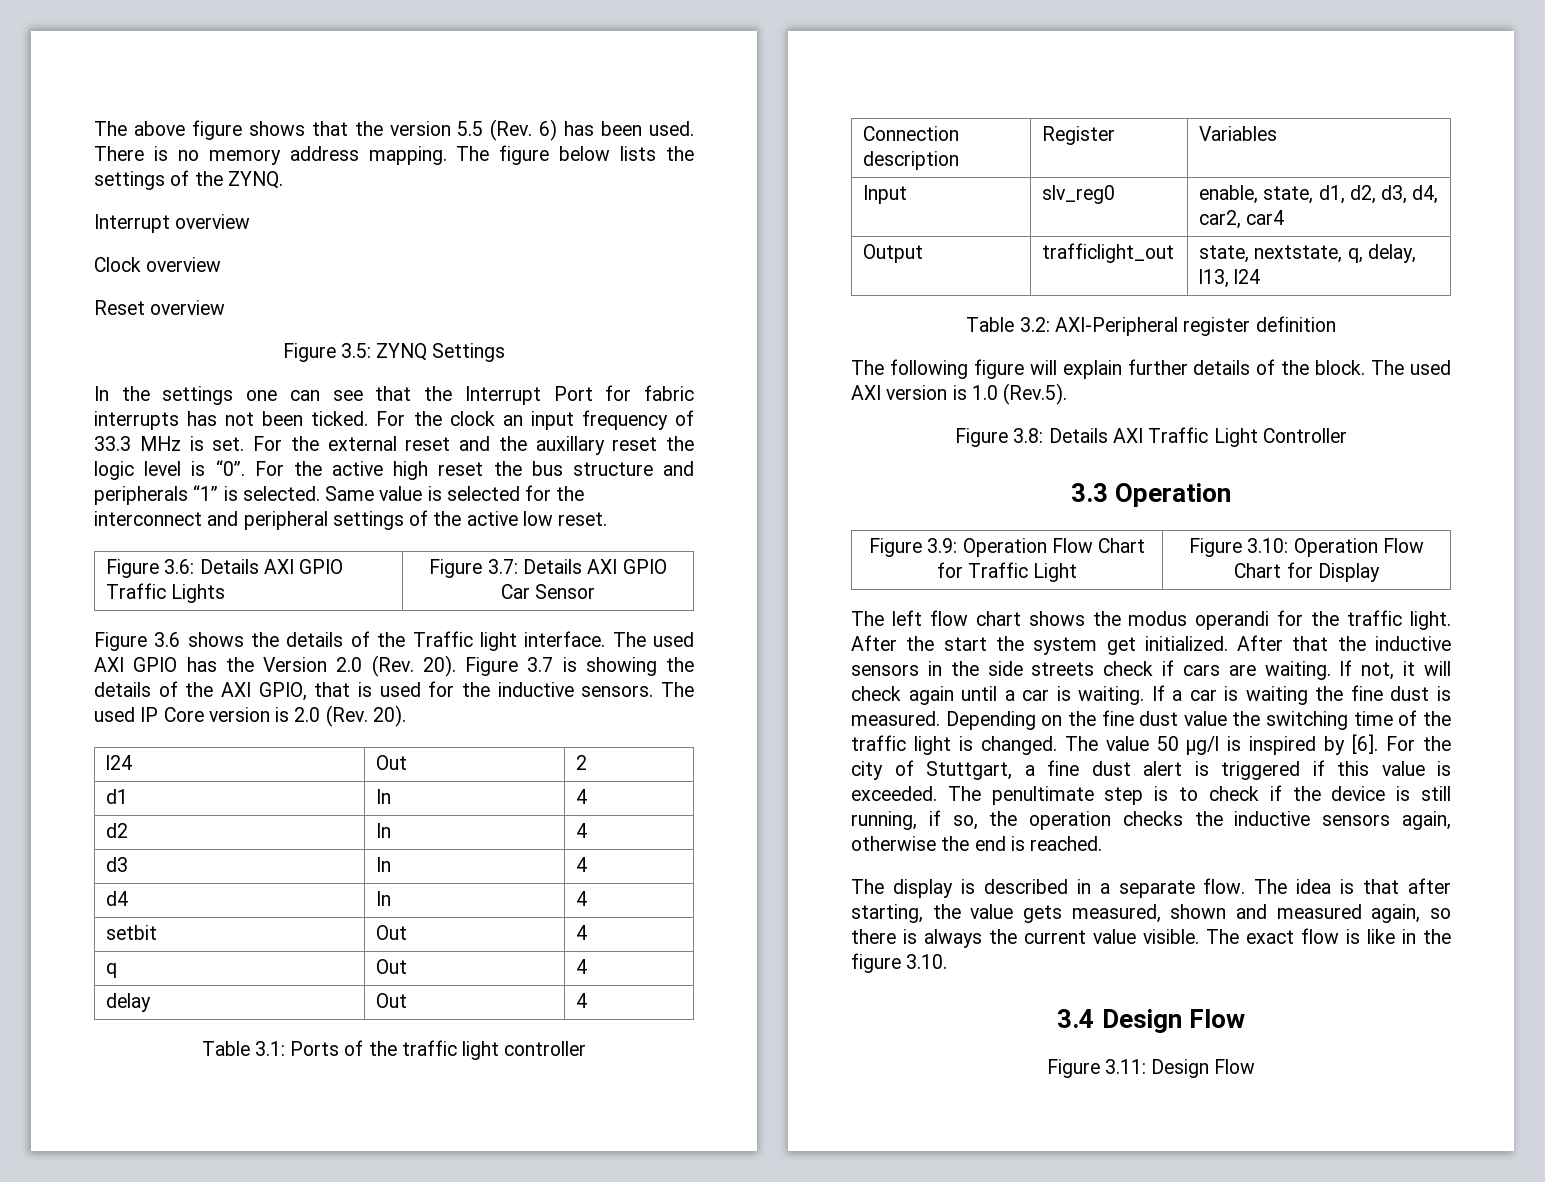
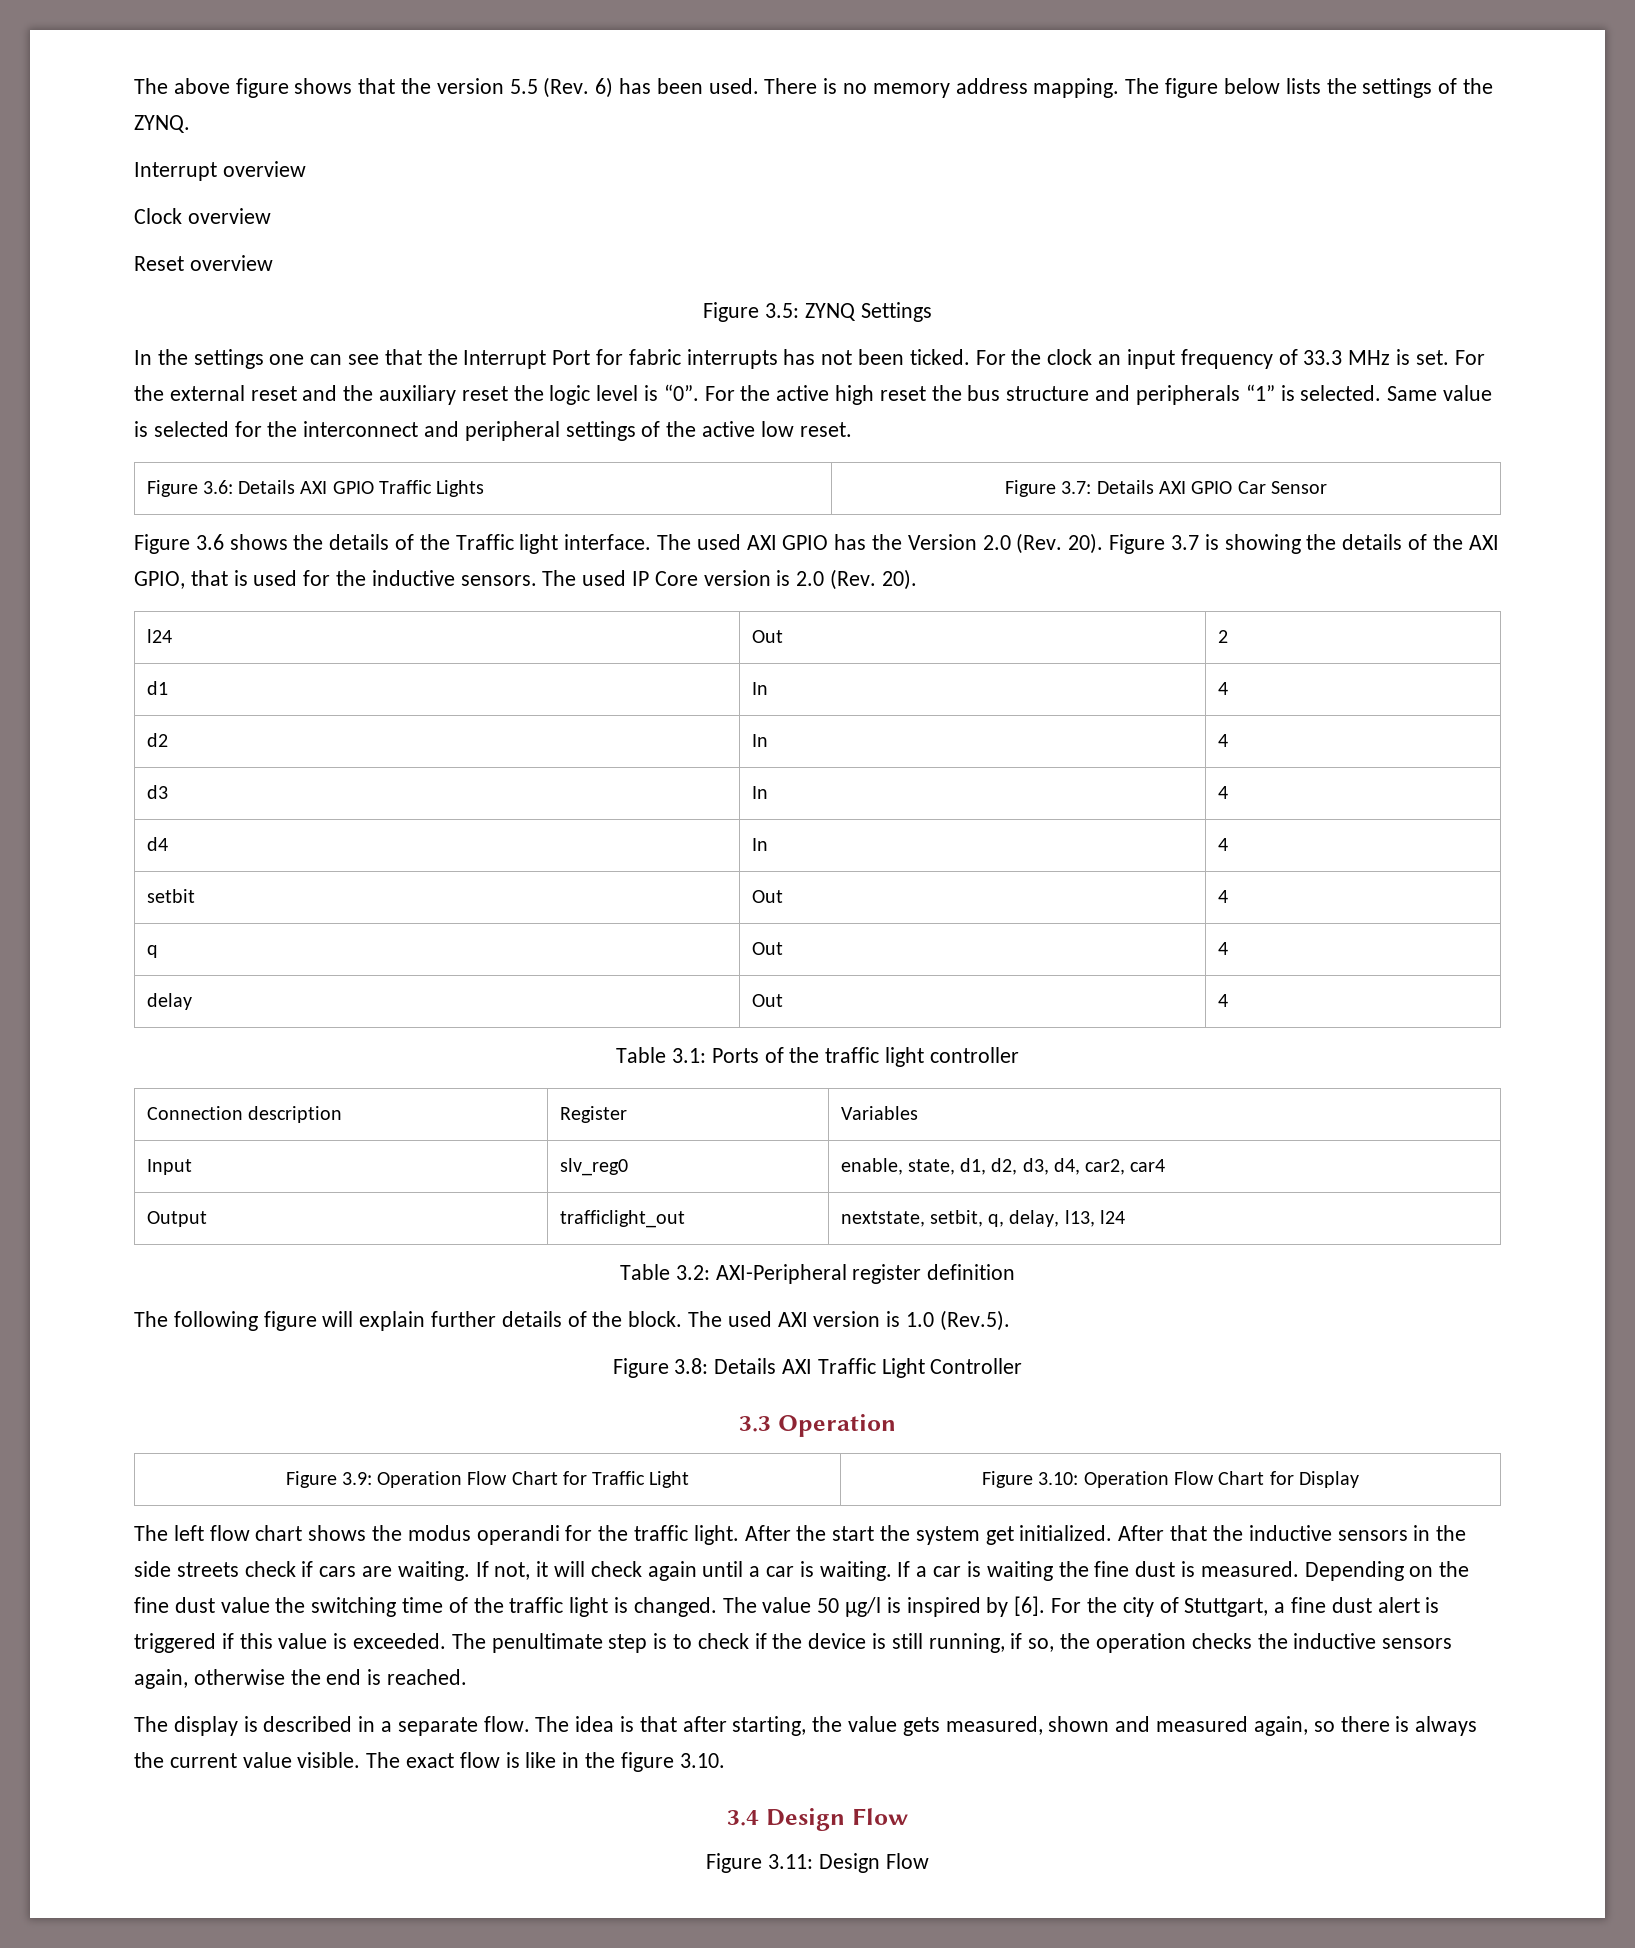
- For the external reset and the auxillary reset the logic level is “0”.
+ For the external reset and the auxiliary reset the logic level is “0”.
- Output | trafficlight_out | state, nextstate, q, delay, l13, l24
+ Output | trafficlight_out | nextstate, setbit, q, delay, l13, l24

